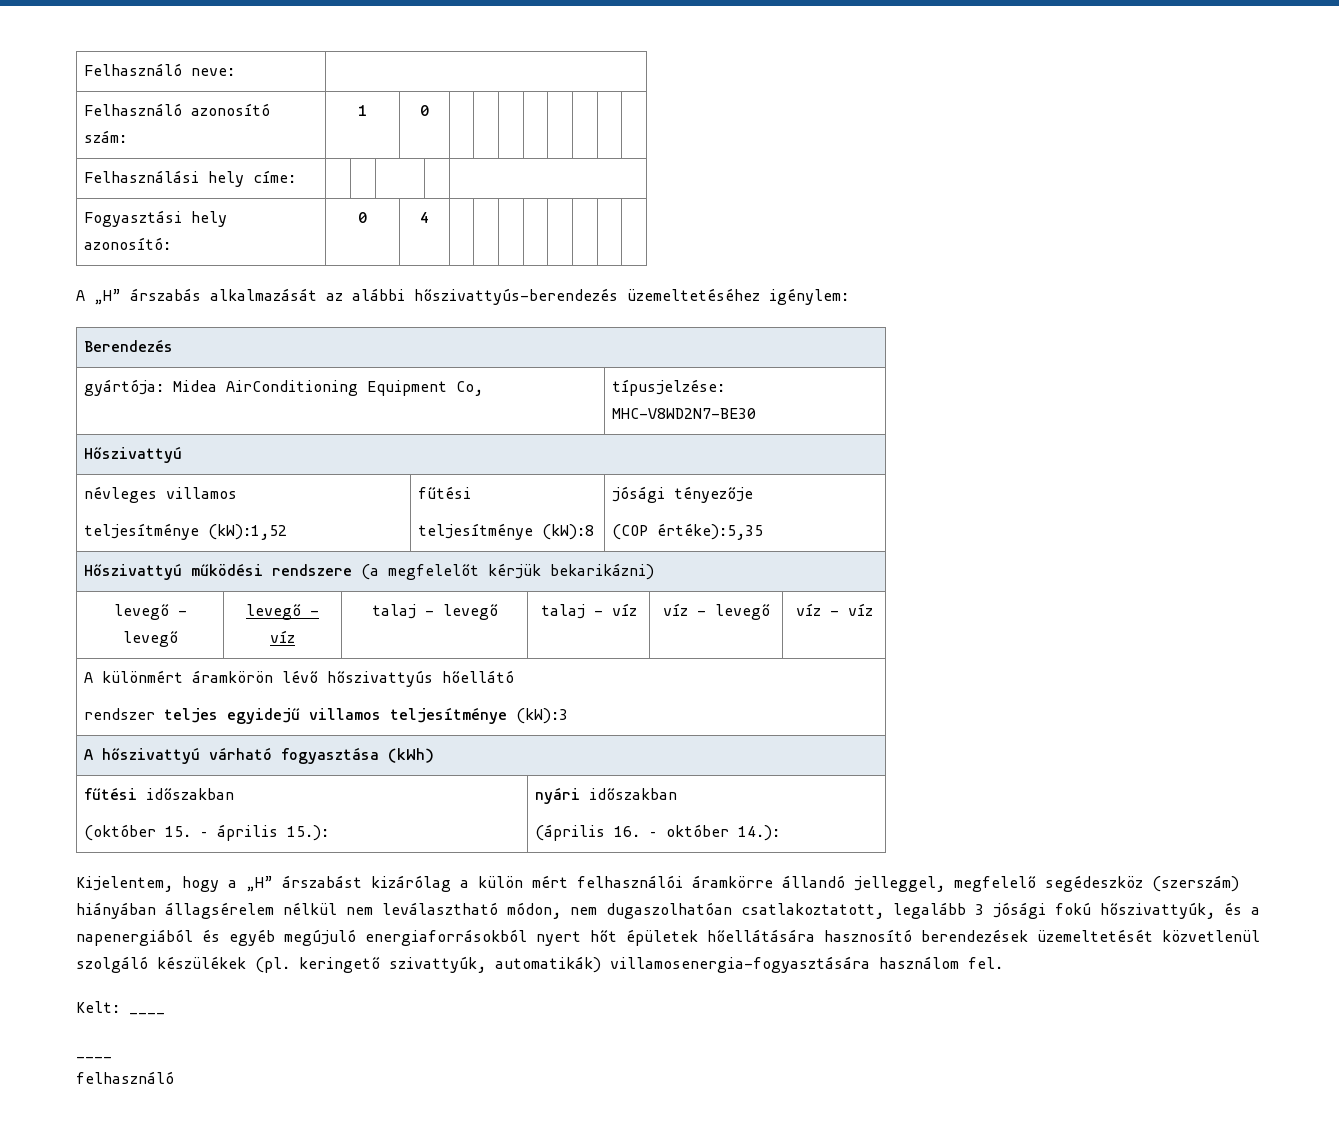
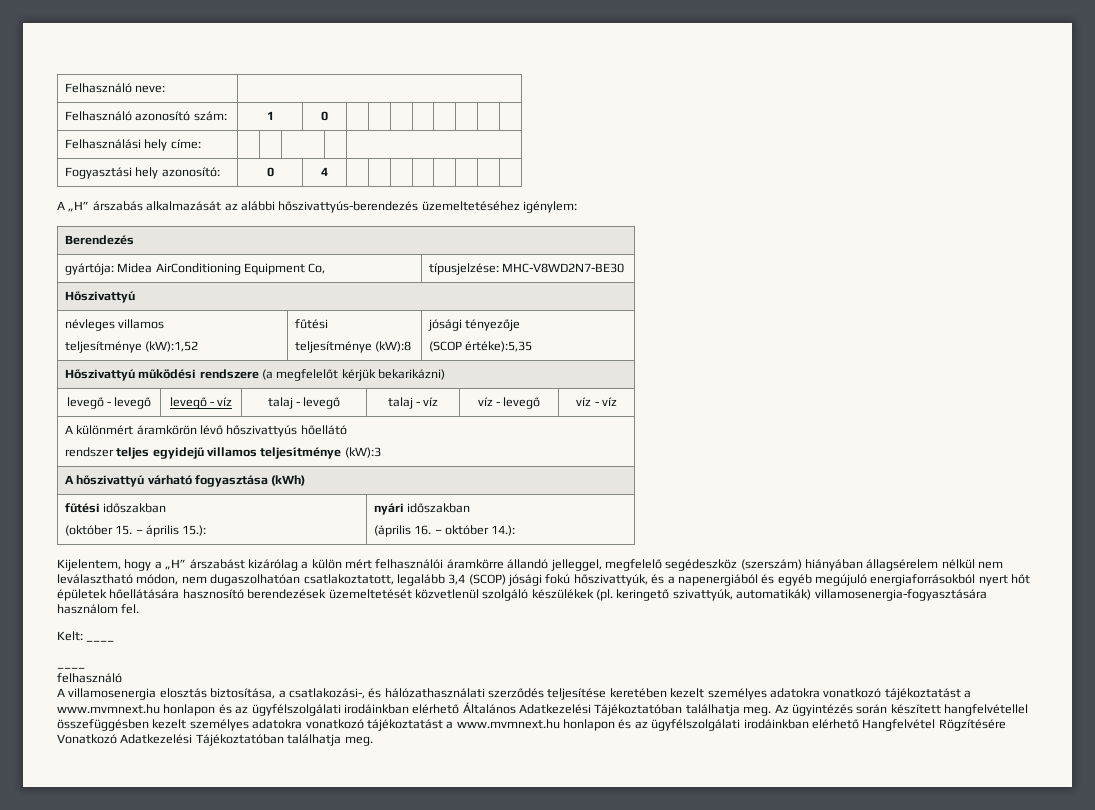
  névleges villamos
  teljesítménye (kW):1,52 | fűtési
  teljesítménye (kW):8 | jósági tényezője
- (COP értéke):5,35
+ (SCOP értéke):5,35
- Kijelentem, hogy a „H” árszabást kizárólag a külön mért felhasználói áramkörre állandó jelleggel, megfelelő segédeszköz (szerszám) hiányában állagsérelem nélkül nem leválasztható módon, nem dugaszolhatóan csatlakoztatott, legalább 3 jósági fokú hőszivattyúk, és a napenergiából és egyéb megújuló energiaforrásokból nyert hőt épületek hőellátására hasznosító berendezések üzemeltetését közvetlenül szolgáló készülékek (pl. keringető szivattyúk, automatikák) villamosenergia-fogyasztására használom fel.
+ Kijelentem, hogy a „H” árszabást kizárólag a külön mért felhasználói áramkörre állandó jelleggel, megfelelő segédeszköz (szerszám) hiányában állagsérelem nélkül nem leválasztható módon, nem dugaszolhatóan csatlakoztatott, legalább 3,4 (SCOP) jósági fokú hőszivattyúk, és a napenergiából és egyéb megújuló energiaforrásokból nyert hőt épületek hőellátására hasznosító berendezések üzemeltetését közvetlenül szolgáló készülékek (pl. keringető szivattyúk, automatikák) villamosenergia-fogyasztására használom fel.
+ A villamosenergia elosztás biztosítása, a csatlakozási-, és hálózathasználati szerződés teljesítése keretében kezelt személyes adatokra vonatkozó tájékoztatást a www.mvmnext.hu honlapon és az ügyfélszolgálati irodáinkban elérhető Általános Adatkezelési Tájékoztatóban találhatja meg. Az ügyintézés során készített hangfelvétellel összefüggésben kezelt személyes adatokra vonatkozó tájékoztatást a www.mvmnext.hu honlapon és az ügyfélszolgálati irodáinkban elérhető Hangfelvétel Rögzítésére Vonatkozó Adatkezelési Tájékoztatóban találhatja meg.

